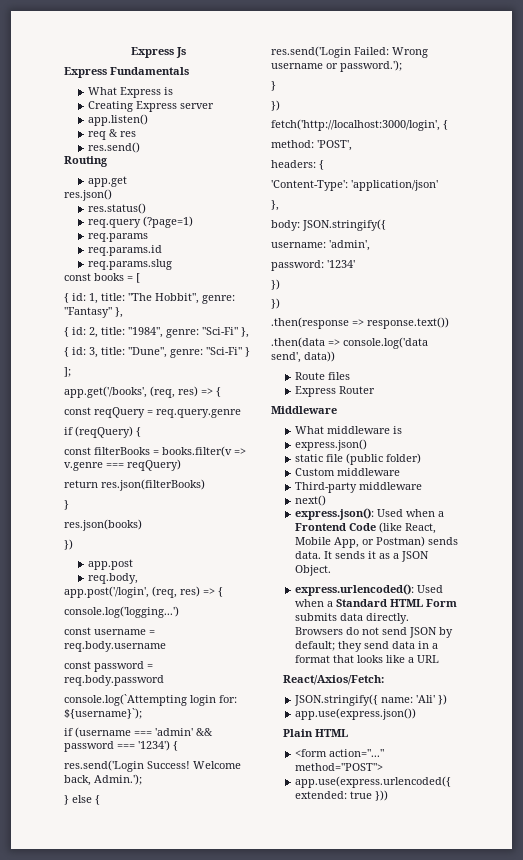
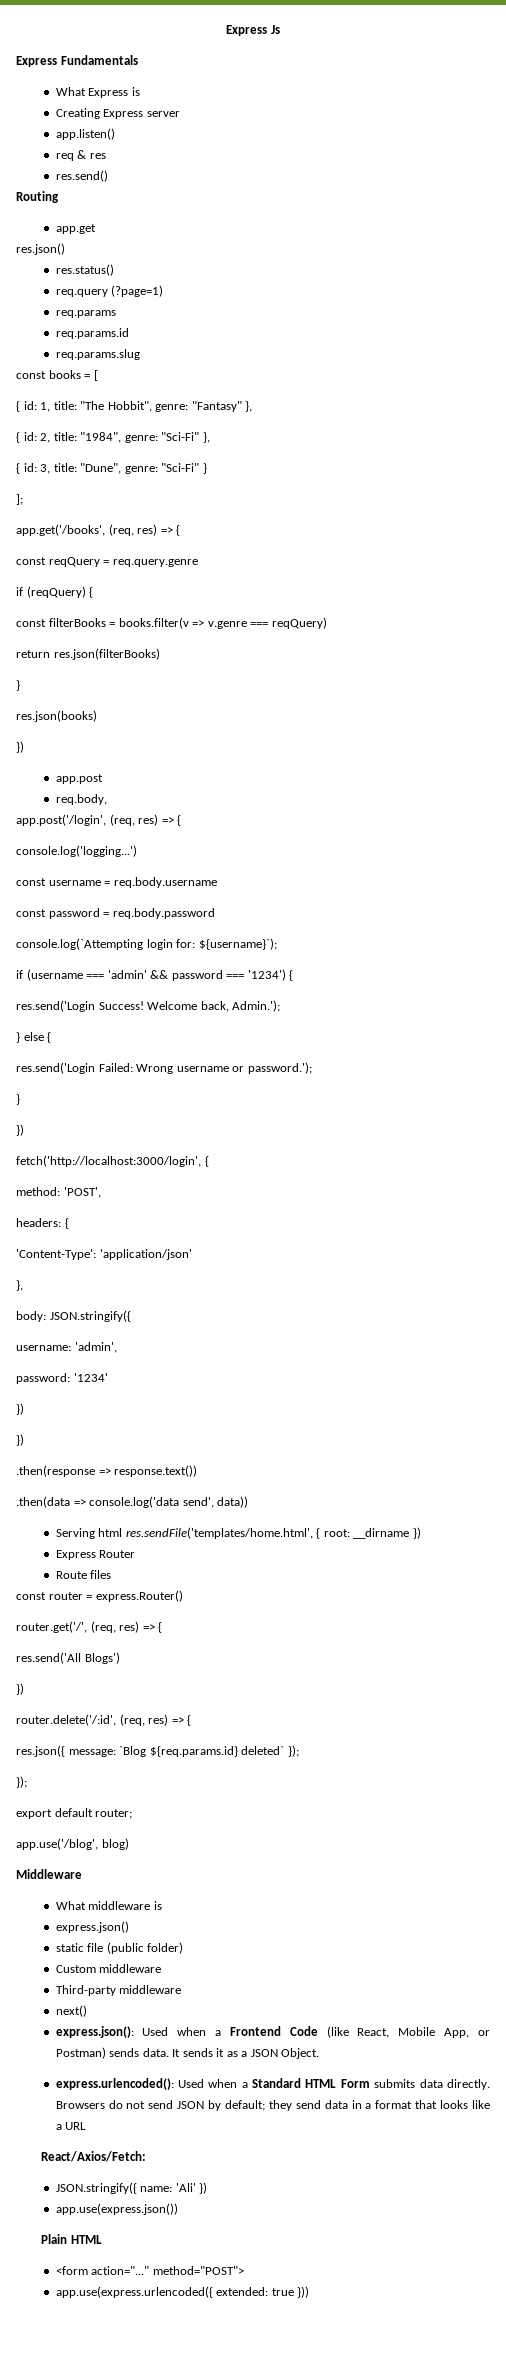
+ Serving html res.sendFile('templates/home.html', { root: __dirname })
+ Express Router
  Route files
- Express Router
+ const router = express.Router()
+ router.get('/', (req, res) => {
+ res.send('All Blogs')
+ })
+ router.delete('/:id', (req, res) => {
+ res.json({ message: `Blog ${req.params.id} deleted` });
+ });
+ export default router;
+ app.use('/blog', blog)

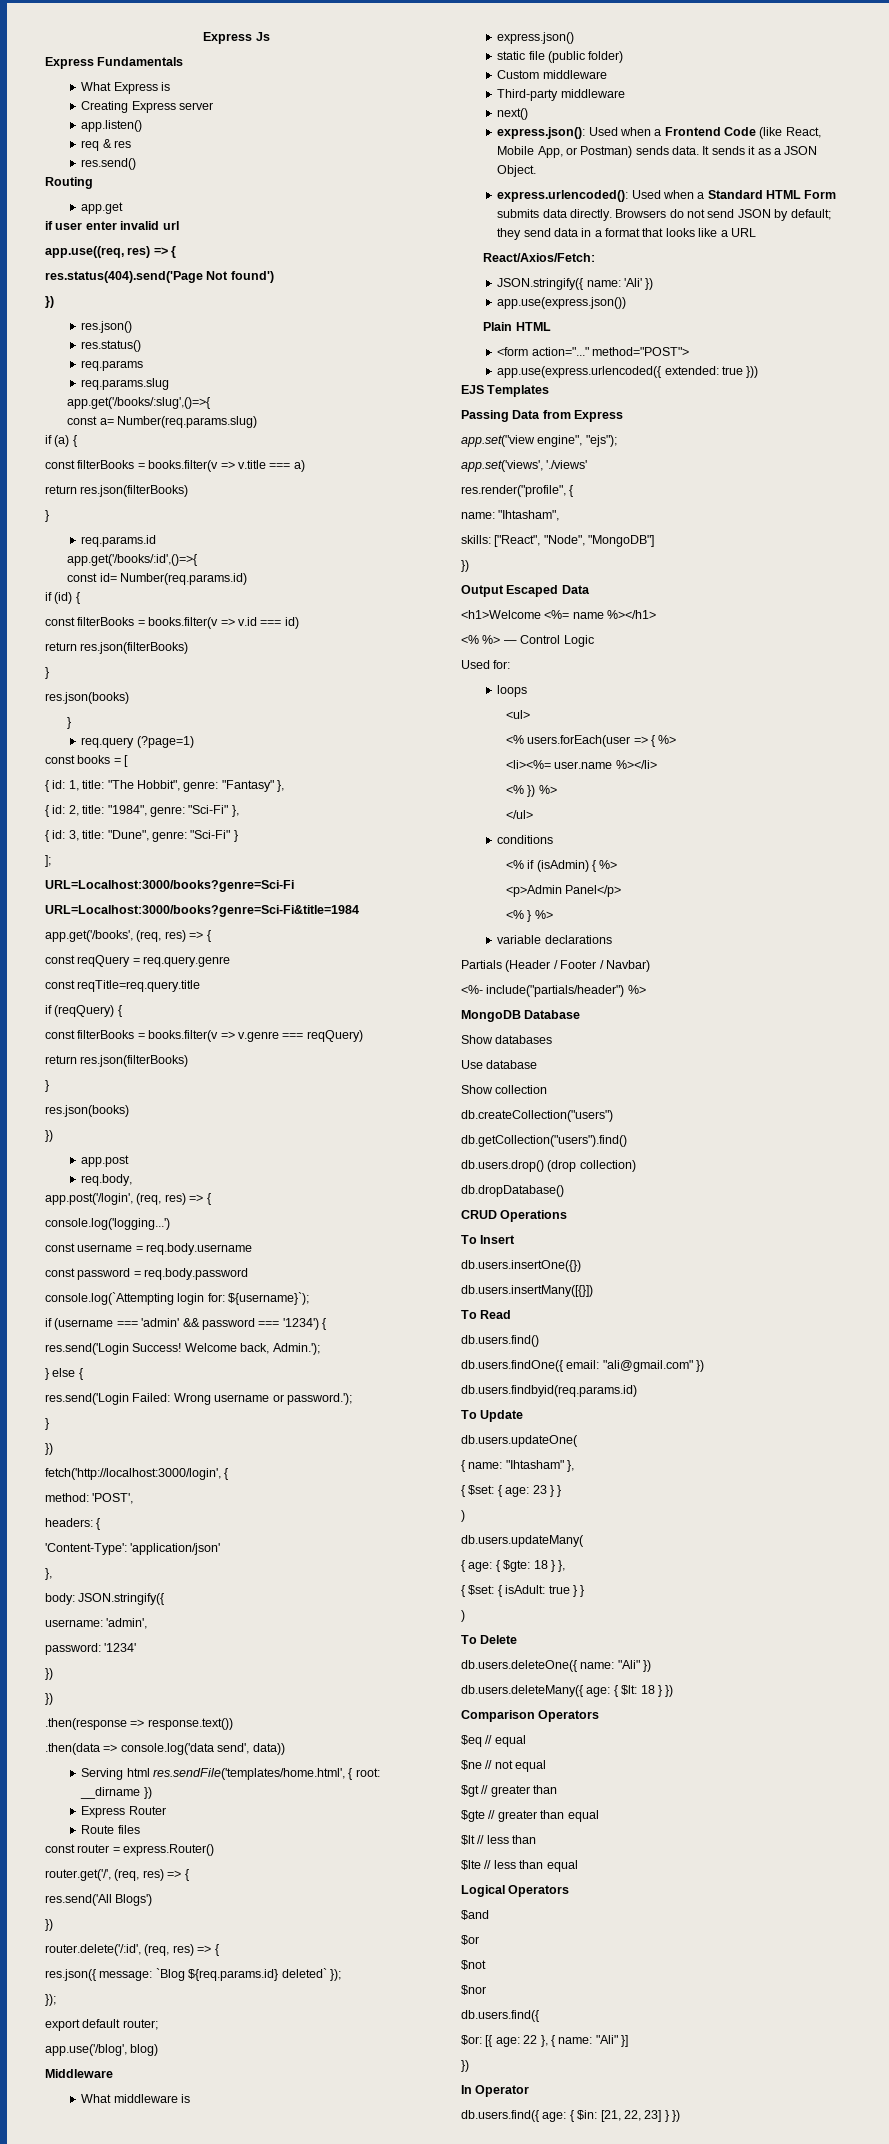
+ if user enter invalid url
+ app.use((req, res) => {
+ res.status(404).send('Page Not found')
+ })
  res.json()
  res.status()
+ req.params
+ req.params.slug
+ app.get('/books/:slug',()=>{
+ const a= Number(req.params.slug)
+ if (a) {
+ const filterBooks = books.filter(v => v.title === a)
+ return res.json(filterBooks)
+ }
+ req.params.id
+ app.get('/books/:id',()=>{
+ const id= Number(req.params.id)
+ if (id) {
+ const filterBooks = books.filter(v => v.id === id)
+ return res.json(filterBooks)
+ }
+ res.json(books)
+ }
  req.query (?page=1)
- req.params
- req.params.id
- req.params.slug
+ URL=Localhost:3000/books?genre=Sci-Fi
+ URL=Localhost:3000/books?genre=Sci-Fi&title=1984
+ const reqTitle=req.query.title
+ EJS Templates
+ Passing Data from Express
+ app.set("view engine", "ejs");
+ app.set('views', './views'
+ res.render("profile", {
+ name: "Ihtasham",
+ skills: ["React", "Node", "MongoDB"]
+ })
+ Output Escaped Data
+ <h1>Welcome <%= name %></h1>
+ <% %> — Control Logic
+ Used for:
+ loops
+ <ul>
+ <% users.forEach(user => { %>
+ <li><%= user.name %></li>
+ <% }) %>
+ </ul>
+ conditions
+ <% if (isAdmin) { %>
+ <p>Admin Panel</p>
+ <% } %>
+ variable declarations
+ Partials (Header / Footer / Navbar)
+ <%- include("partials/header") %>
+ MongoDB Database
+ Show databases
+ Use database
+ Show collection
+ db.createCollection("users")
+ db.getCollection("users").find()
+ db.users.drop() (drop collection)
+ db.dropDatabase()
+ CRUD Operations
+ To Insert
+ db.users.insertOne({})
+ db.users.insertMany([{}])
+ To Read
+ db.users.find()
+ db.users.findOne({ email: "ali@gmail.com" })
+ db.users.findbyid(req.params.id)
+ To Update
+ db.users.updateOne(
+ { name: "Ihtasham" },
+ { $set: { age: 23 } }
+ )
+ db.users.updateMany(
+ { age: { $gte: 18 } },
+ { $set: { isAdult: true } }
+ )
+ To Delete
+ db.users.deleteOne({ name: "Ali" })
+ db.users.deleteMany({ age: { $lt: 18 } })
+ Comparison Operators
+ $eq // equal
+ $ne // not equal
+ $gt // greater than
+ $gte // greater than equal
+ $lt // less than
+ $lte // less than equal
+ Logical Operators
+ $and
+ $or
+ $not
+ $nor
+ db.users.find({
+ $or: [{ age: 22 }, { name: "Ali" }]
+ })
+ In Operator
+ db.users.find({ age: { $in: [21, 22, 23] } })

